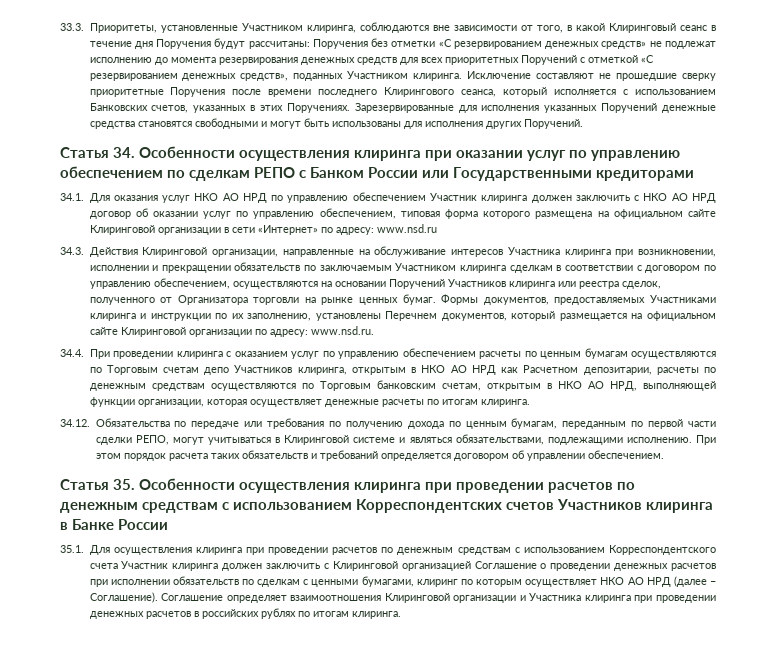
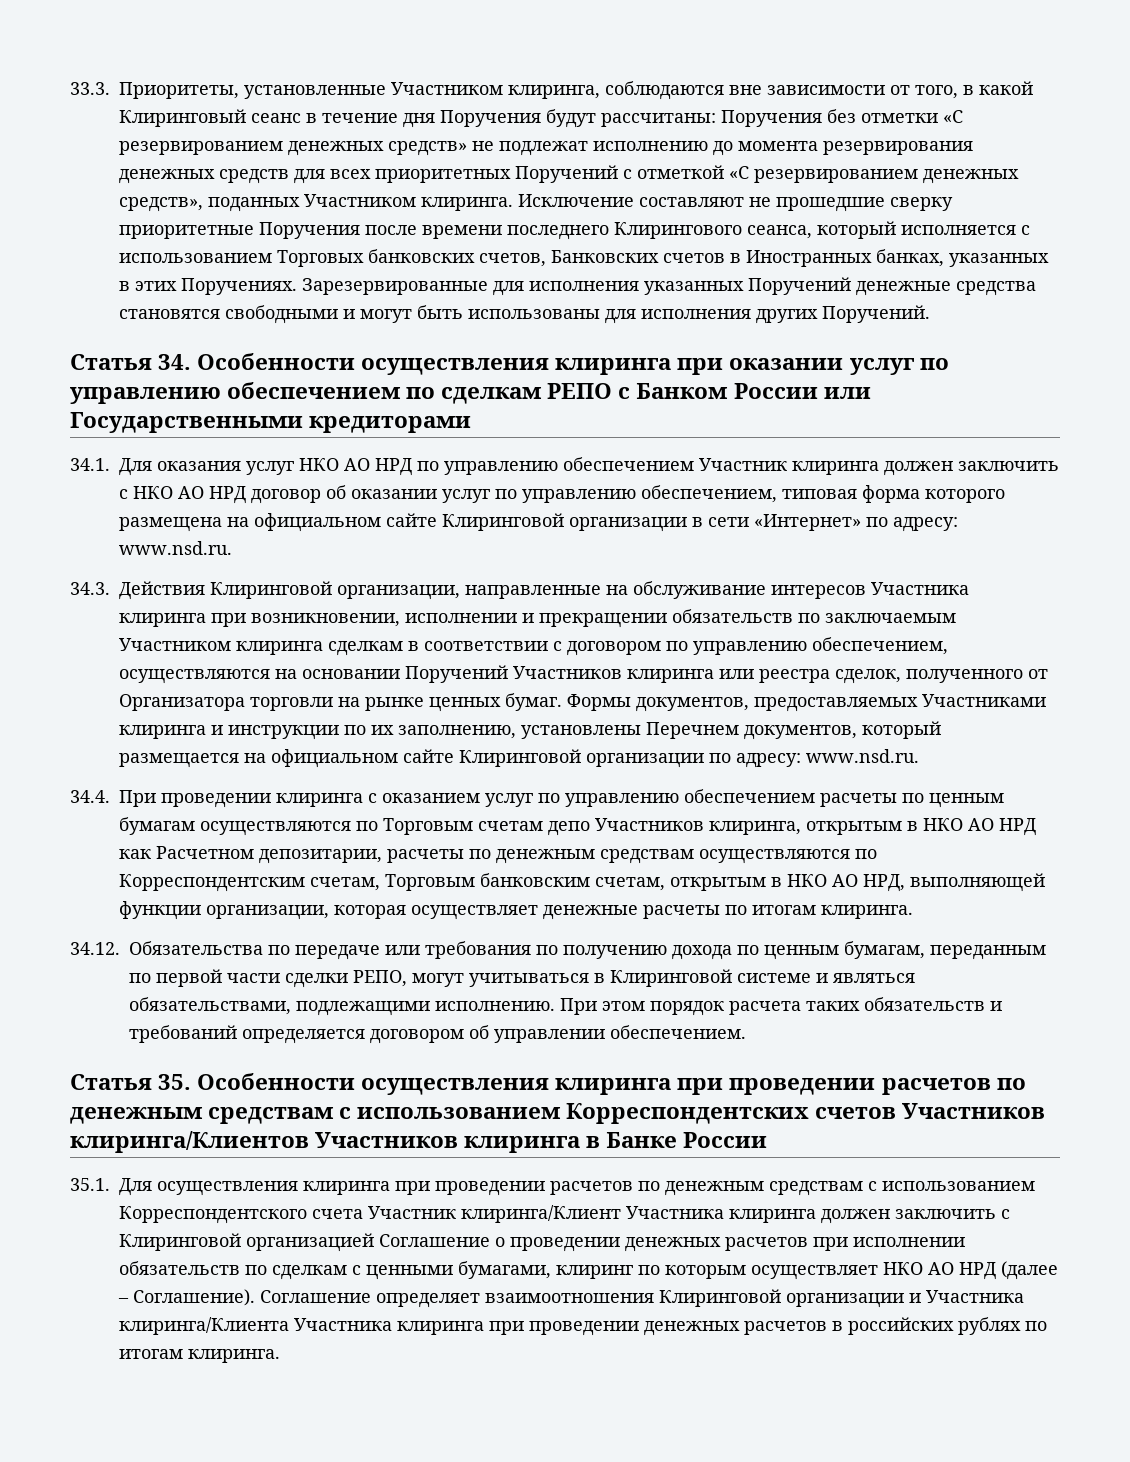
- Исключение составляют не прошедшие сверку приоритетные Поручения после времени последнего Клирингового сеанса, который исполняется с использованием Банковских счетов, указанных в этих Поручениях.
+ Исключение составляют не прошедшие сверку приоритетные Поручения после времени последнего Клирингового сеанса, который исполняется с использованием Торговых банковских счетов, Банковских счетов в Иностранных банках, указанных в этих Поручениях.
- 34.1. Для оказания услуг НКО АО НРД по управлению обеспечением Участник клиринга должен заключить с НКО АО НРД договор об оказании услуг по управлению обеспечением, типовая форма которого размещена на официальном сайте Клиринговой организации в сети «Интернет» по адресу: www.nsd.ru
+ 34.1. Для оказания услуг НКО АО НРД по управлению обеспечением Участник клиринга должен заключить с НКО АО НРД договор об оказании услуг по управлению обеспечением, типовая форма которого размещена на официальном сайте Клиринговой организации в сети «Интернет» по адресу: www.nsd.ru.
- 34.4. При проведении клиринга с оказанием услуг по управлению обеспечением расчеты по ценным бумагам осуществляются по Торговым счетам депо Участников клиринга, открытым в НКО АО НРД как Расчетном депозитарии, расчеты по денежным средствам осуществляются по Торговым банковским счетам, открытым в НКО АО НРД, выполняющей функции организации, которая осуществляет денежные расчеты по итогам клиринга.
+ 34.4. При проведении клиринга с оказанием услуг по управлению обеспечением расчеты по ценным бумагам осуществляются по Торговым счетам депо Участников клиринга, открытым в НКО АО НРД как Расчетном депозитарии, расчеты по денежным средствам осуществляются по Корреспондентским счетам, Торговым банковским счетам, открытым в НКО АО НРД, выполняющей функции организации, которая осуществляет денежные расчеты по итогам клиринга.
- Статья 35. Особенности осуществления клиринга при проведении расчетов по денежным средствам с использованием Корреспондентских счетов Участников клиринга в Банке России
+ Статья 35. Особенности осуществления клиринга при проведении расчетов по денежным средствам с использованием Корреспондентских счетов Участников клиринга/Клиентов Участников клиринга в Банке России
- 35.1. Для осуществления клиринга при проведении расчетов по денежным средствам с использованием Корреспондентского счета Участник клиринга должен заключить с Клиринговой организацией Соглашение о проведении денежных расчетов при исполнении обязательств по сделкам с ценными бумагами, клиринг по которым осуществляет НКО АО НРД (далее – Соглашение).
+ 35.1. Для осуществления клиринга при проведении расчетов по денежным средствам с использованием Корреспондентского счета Участник клиринга/Клиент Участника клиринга должен заключить с Клиринговой организацией Соглашение о проведении денежных расчетов при исполнении обязательств по сделкам с ценными бумагами, клиринг по которым осуществляет НКО АО НРД (далее – Соглашение).
- Соглашение определяет взаимоотношения Клиринговой организации и Участника клиринга при проведении денежных расчетов в российских рублях по итогам клиринга.
+ Соглашение определяет взаимоотношения Клиринговой организации и Участника клиринга/Клиента Участника клиринга при проведении денежных расчетов в российских рублях по итогам клиринга.

